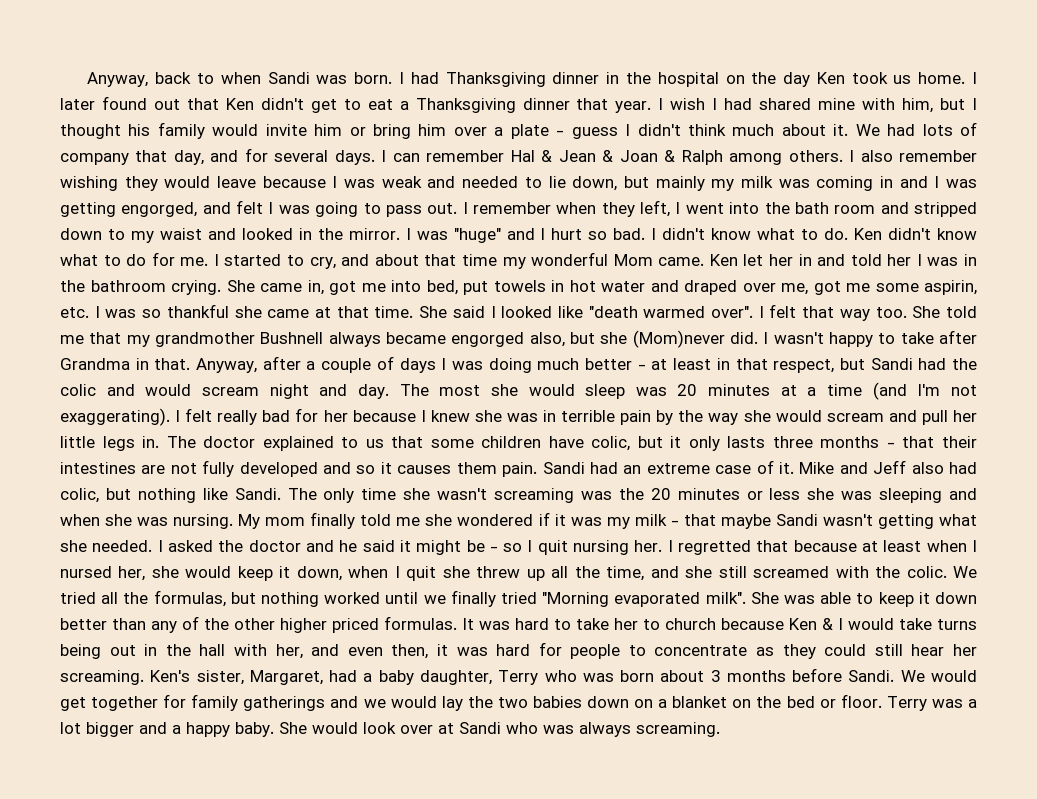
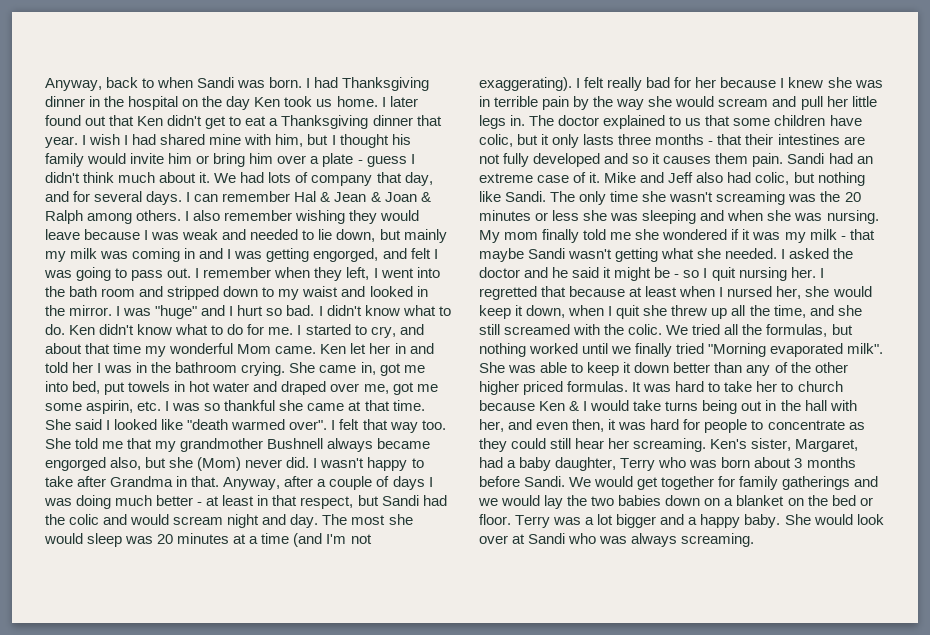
- She told me that my grandmother Bushnell always became engorged also, but she (Mom)never did.
+ She told me that my grandmother Bushnell always became engorged also, but she (Mom) never did.

